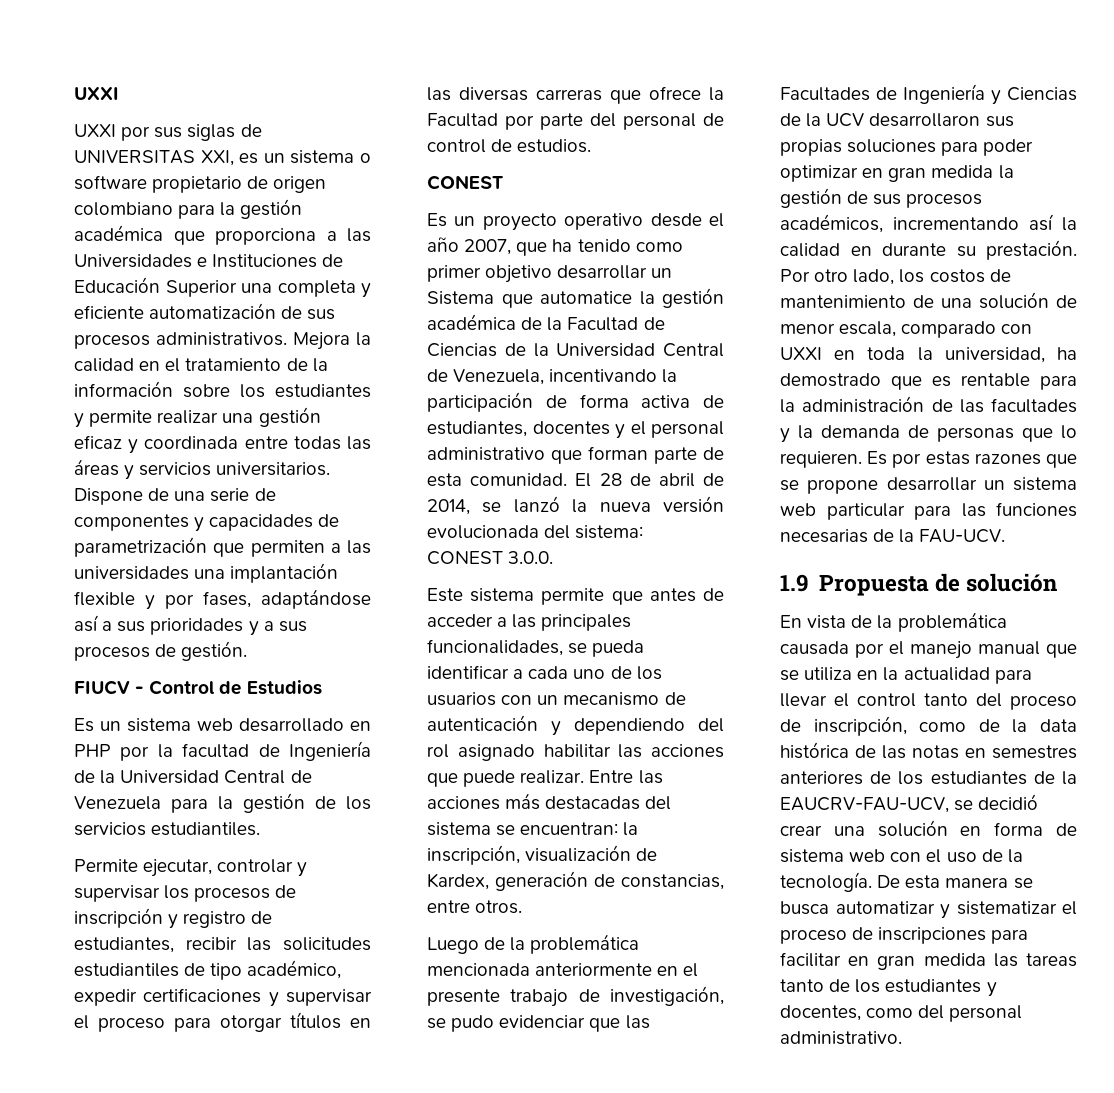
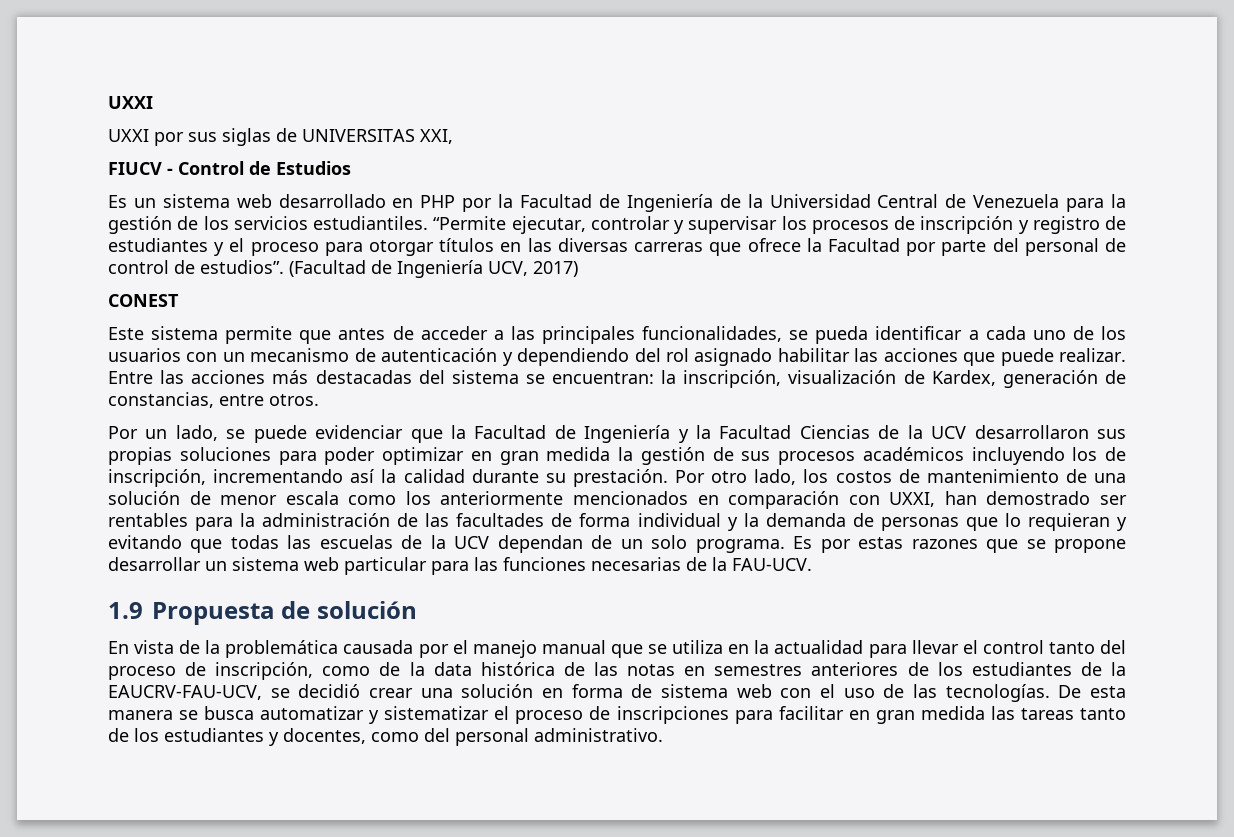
- UXXI por sus siglas de UNIVERSITAS XXI, es un sistema o software propietario de origen colombiano para la gestión académica que proporciona a las Universidades e Instituciones de Educación Superior una completa y eficiente automatización de sus procesos administrativos. Mejora la calidad en el tratamiento de la información sobre los estudiantes y permite realizar una gestión eficaz y coordinada entre todas las áreas y servicios universitarios. Dispone de una serie de componentes y capacidades de parametrización que permiten a las universidades una implantación flexible y por fases, adaptándose así a sus prioridades y a sus procesos de gestión.
+ UXXI por sus siglas de UNIVERSITAS XXI,
- Es un sistema web desarrollado en PHP por la facultad de Ingeniería de la Universidad Central de Venezuela para la gestión de los servicios estudiantiles.
- Permite ejecutar, controlar y supervisar los procesos de inscripción y registro de estudiantes, recibir las solicitudes estudiantiles de tipo académico, expedir certificaciones y supervisar el proceso para otorgar títulos en las diversas carreras que ofrece la Facultad por parte del personal de control de estudios.
+ Es un sistema web desarrollado en PHP por la Facultad de Ingeniería de la Universidad Central de Venezuela para la gestión de los servicios estudiantiles. “Permite ejecutar, controlar y supervisar los procesos de inscripción y registro de estudiantes y el proceso para otorgar títulos en las diversas carreras que ofrece la Facultad por parte del personal de control de estudios”. (Facultad de Ingeniería UCV, 2017)
  CONEST
- Es un proyecto operativo desde el año 2007, que ha tenido como primer objetivo desarrollar un Sistema que automatice la gestión académica de la Facultad de Ciencias de la Universidad Central de Venezuela, incentivando la participación de forma activa de estudiantes, docentes y el personal administrativo que forman parte de esta comunidad. El 28 de abril de 2014, se lanzó la nueva versión evolucionada del sistema: CONEST 3.0.0.
- Luego de la problemática mencionada anteriormente en el presente trabajo de investigación, se pudo evidenciar que las Facultades de Ingeniería y Ciencias de la UCV desarrollaron sus propias soluciones para poder optimizar en gran medida la gestión de sus procesos académicos, incrementando así la calidad en durante su prestación.
+ Por un lado, se puede evidenciar que la Facultad de Ingeniería y la Facultad Ciencias de la UCV desarrollaron sus propias soluciones para poder optimizar en gran medida la gestión de sus procesos académicos incluyendo los de inscripción, incrementando así la calidad durante su prestación.
- Por otro lado, los costos de mantenimiento de una solución de menor escala, comparado con UXXI en toda la universidad, ha demostrado que es rentable para la administración de las facultades y la demanda de personas que lo requieren.
+ Por otro lado, los costos de mantenimiento de una solución de menor escala como los anteriormente mencionados en comparación con UXXI, han demostrado ser rentables para la administración de las facultades de forma individual y la demanda de personas que lo requieran y evitando que todas las escuelas de la UCV dependan de un solo programa.
- En vista de la problemática causada por el manejo manual que se utiliza en la actualidad para llevar el control tanto del proceso de inscripción, como de la data histórica de las notas en semestres anteriores de los estudiantes de la EAUCRV-FAU-UCV, se decidió crear una solución en forma de sistema web con el uso de la tecnología.
+ En vista de la problemática causada por el manejo manual que se utiliza en la actualidad para llevar el control tanto del proceso de inscripción, como de la data histórica de las notas en semestres anteriores de los estudiantes de la EAUCRV-FAU-UCV, se decidió crear una solución en forma de sistema web con el uso de las tecnologías.

